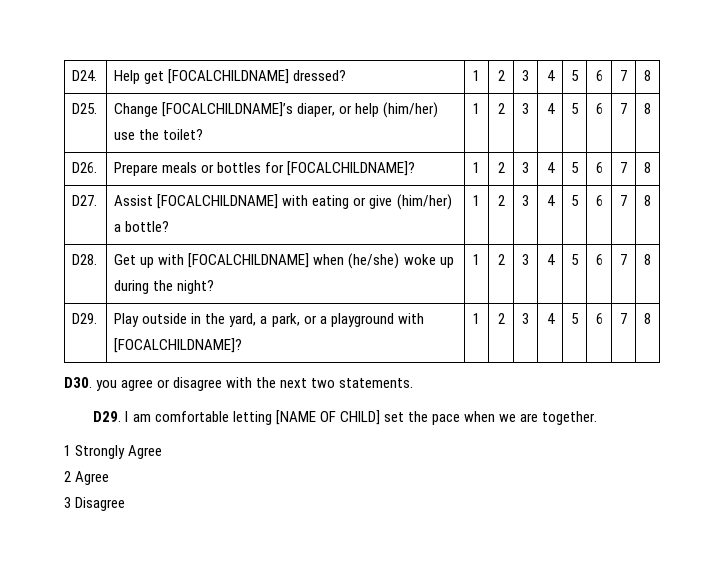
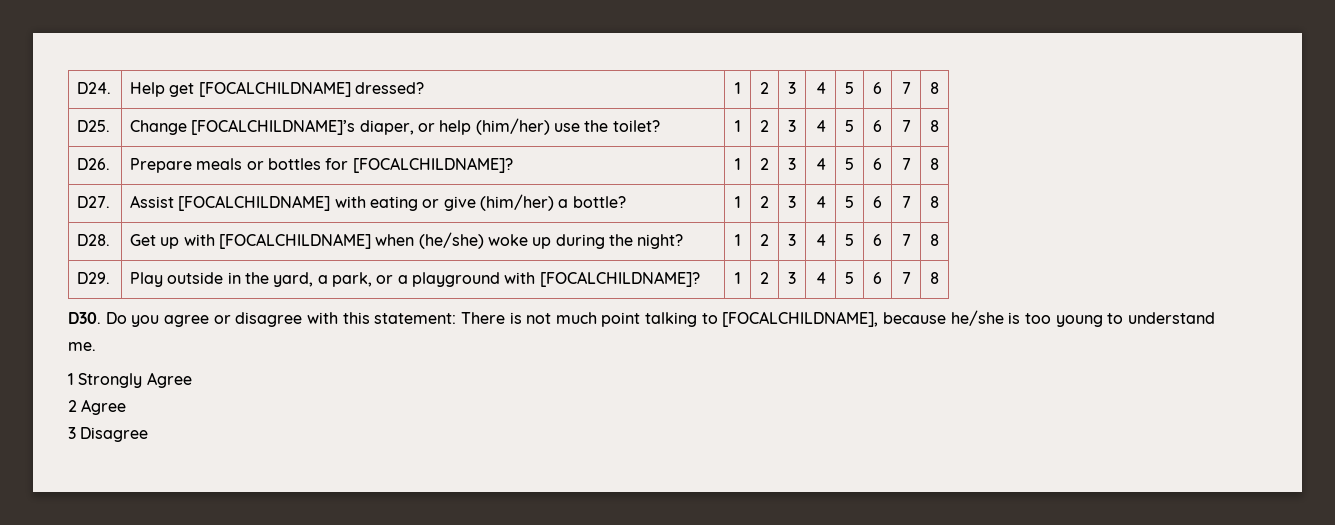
- D30. you agree or disagree with the next two statements.
- D29. I am comfortable letting [NAME OF CHILD] set the pace when we are together.
+ D30. Do you agree or disagree with this statement: There is not much point talking to [FOCALCHILDNAME], because he/she is too young to understand me.

